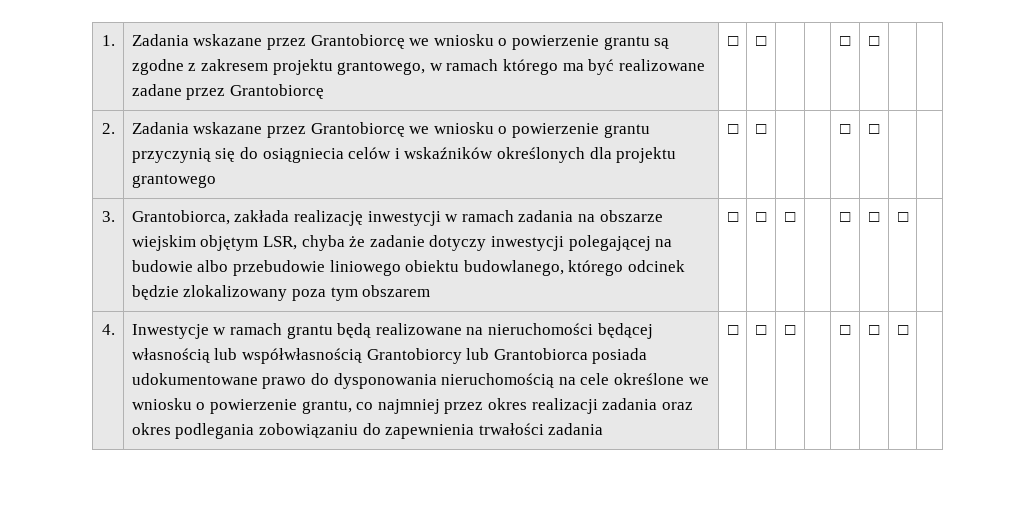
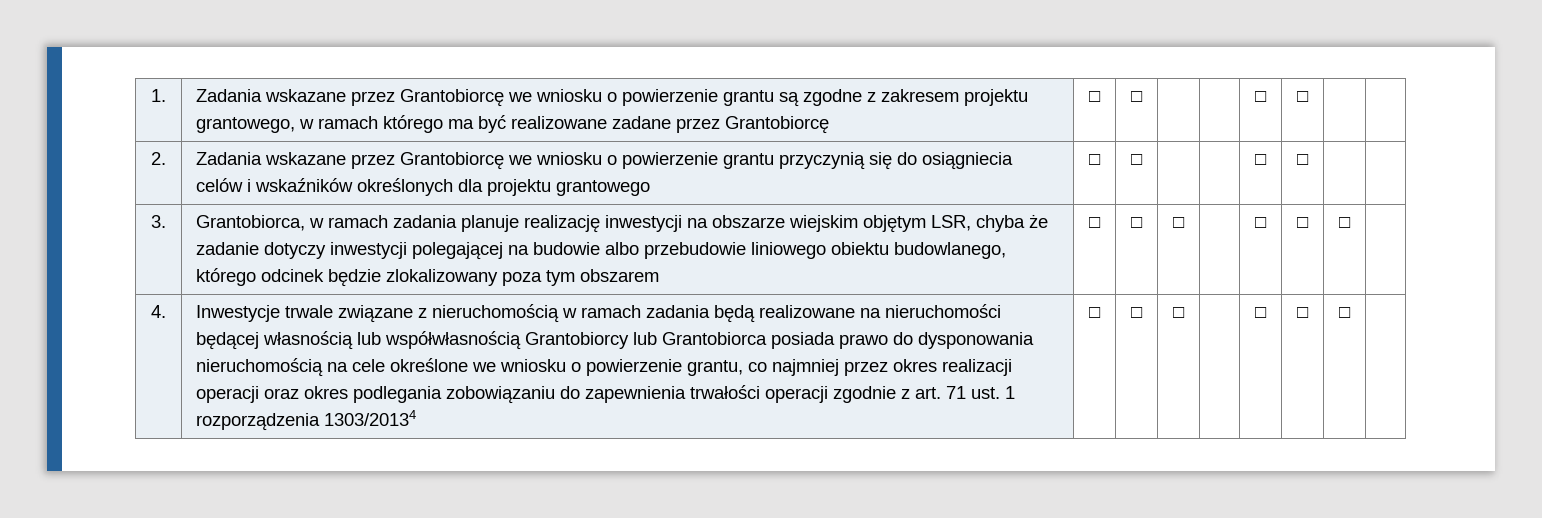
- 3. | Grantobiorca, zakłada realizację inwestycji w ramach zadania na obszarze wiejskim objętym LSR, chyba że zadanie dotyczy inwestycji polegającej na budowie albo przebudowie liniowego obiektu budowlanego, którego odcinek będzie zlokalizowany poza tym obszarem | □ | □ | □ | | □ | □ | □ |
+ 3. | Grantobiorca, w ramach zadania planuje realizację inwestycji na obszarze wiejskim objętym LSR, chyba że zadanie dotyczy inwestycji polegającej na budowie albo przebudowie liniowego obiektu budowlanego, którego odcinek będzie zlokalizowany poza tym obszarem | □ | □ | □ | | □ | □ | □ |
- Inwestycje w ramach grantu będą realizowane na nieruchomości będącej własnością lub współwłasnością Grantobiorcy lub Grantobiorca posiada udokumentowane prawo do dysponowania nieruchomością na cele określone we wniosku o powierzenie grantu, co najmniej przez okres realizacji zadania oraz okres podlegania zobowiązaniu do zapewnienia trwałości zadania
+ Inwestycje trwale związane z nieruchomością w ramach zadania będą realizowane na nieruchomości będącej własnością lub współwłasnością Grantobiorcy lub Grantobiorca posiada prawo do dysponowania nieruchomością na cele określone we wniosku o powierzenie grantu, co najmniej przez okres realizacji operacji oraz okres podlegania zobowiązaniu do zapewnienia trwałości operacji zgodnie z art. 71 ust. 1 rozporządzenia 1303/20134

